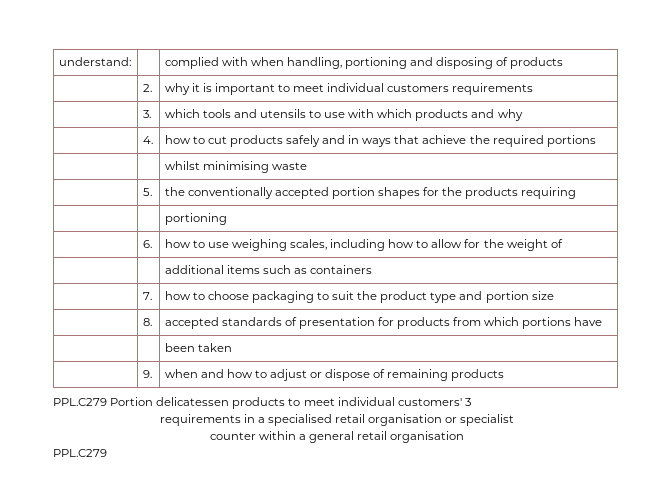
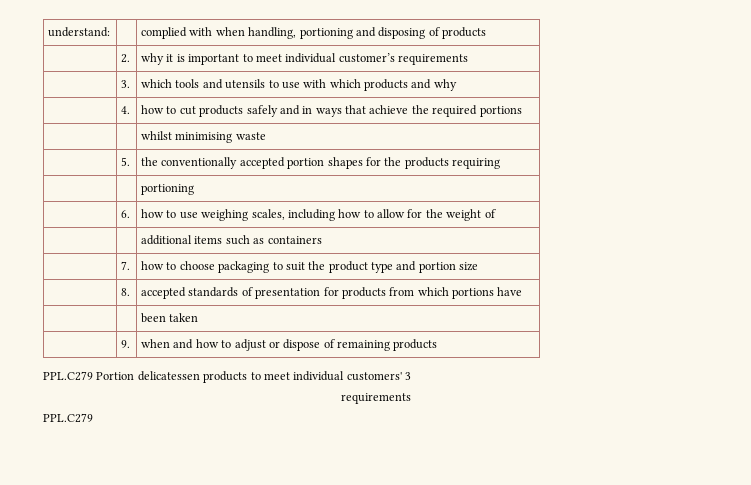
- | 2. | why it is important to meet individual customers requirements
+ | 2. | why it is important to meet individual customer’s requirements
  PPL.C279 Portion delicatessen products to meet individual customers' 3
- requirements in a specialised retail organisation or specialist
- counter within a general retail organisation
+ requirements

